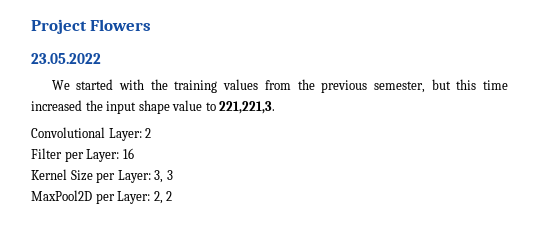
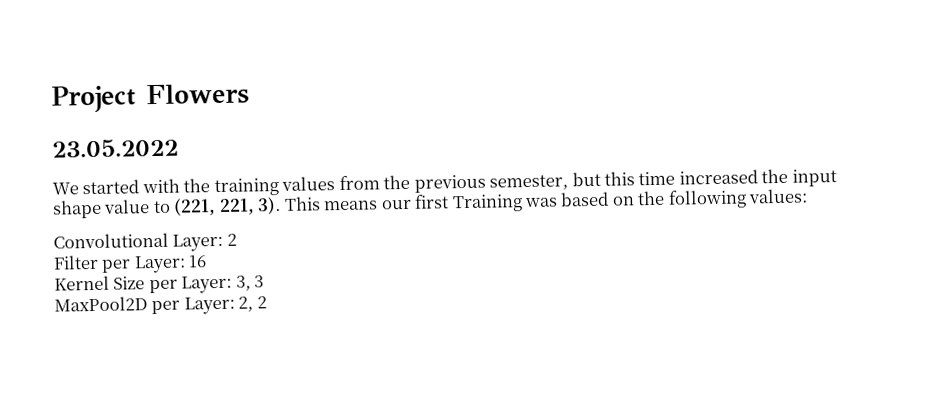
- We started with the training values from the previous semester, but this time increased the input shape value to 221,221,3.
+ We started with the training values from the previous semester, but this time increased the input shape value to (221, 221, 3). This means our first Training was based on the following values:

